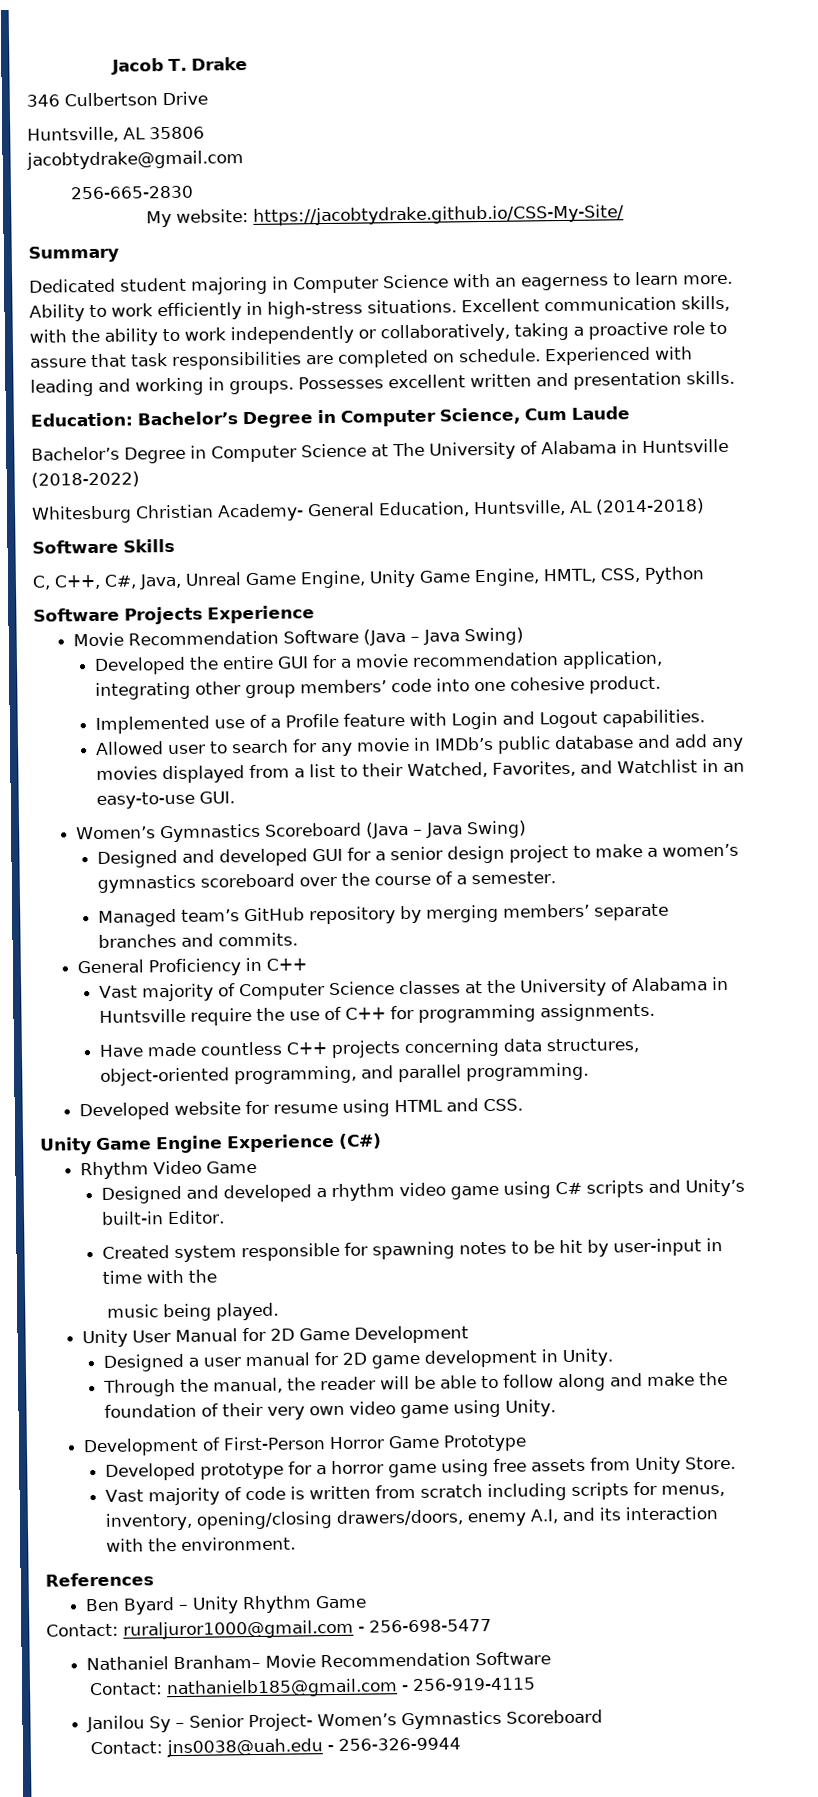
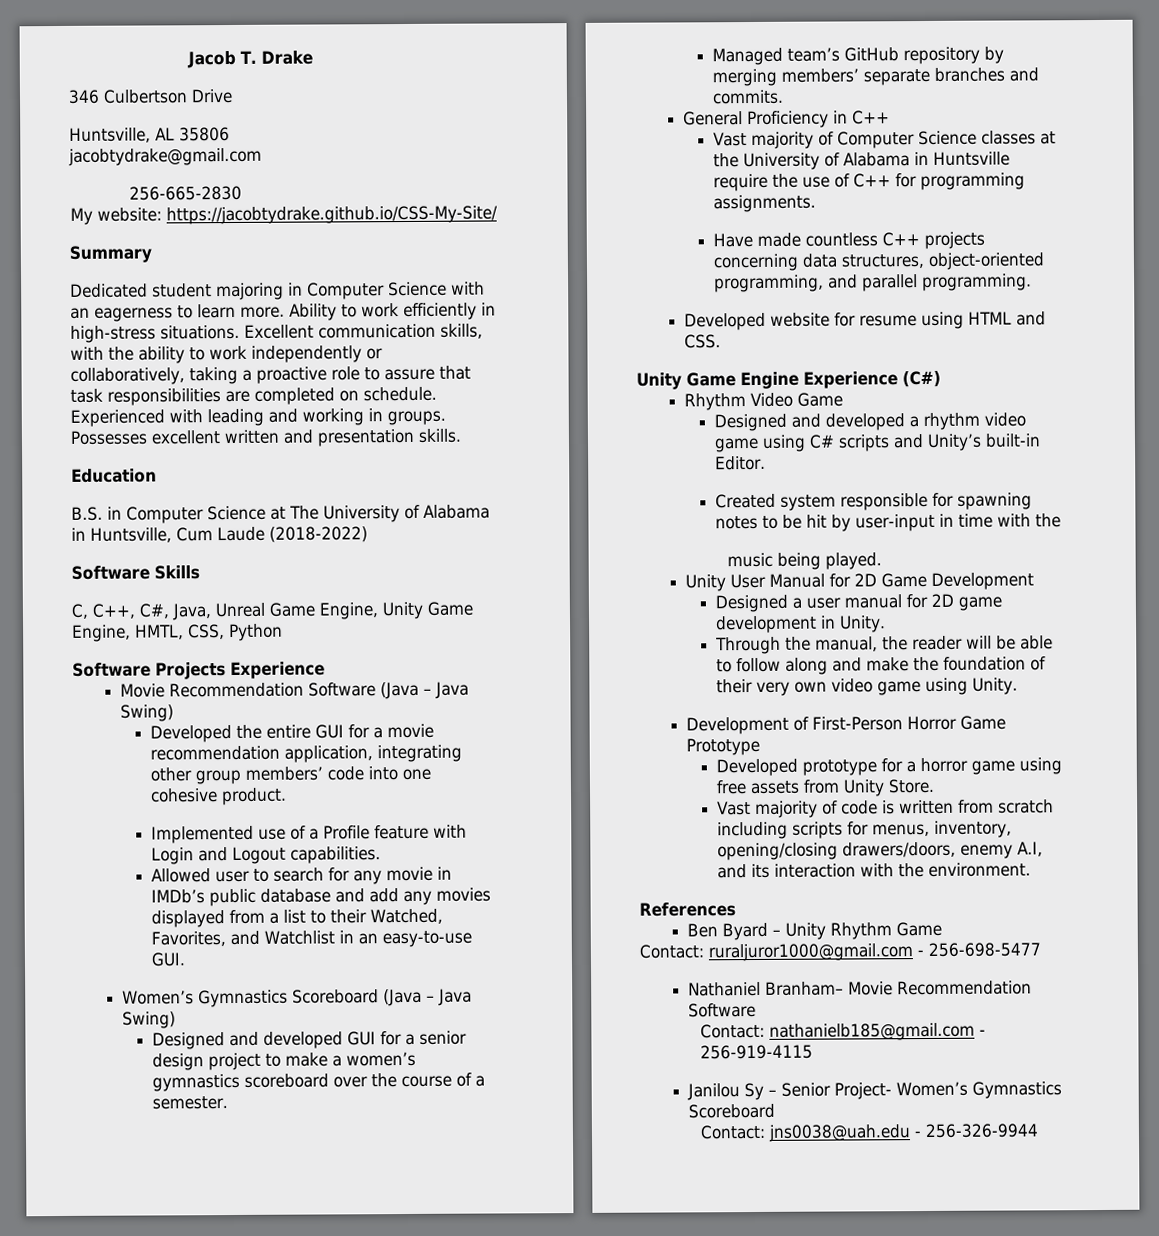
- Education: Bachelor’s Degree in Computer Science, Cum Laude
- Bachelor’s Degree in Computer Science at The University of Alabama in Huntsville (2018-2022)
- Whitesburg Christian Academy- General Education, Huntsville, AL (2014-2018)
+ Education
+ B.S. in Computer Science at The University of Alabama in Huntsville, Cum Laude (2018-2022)

